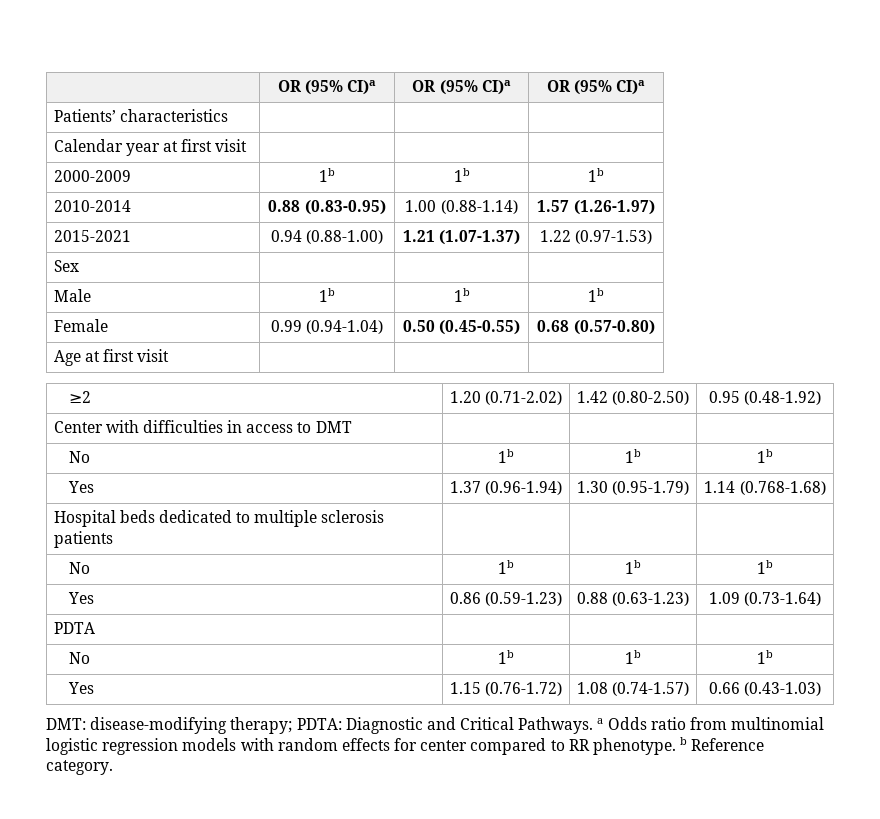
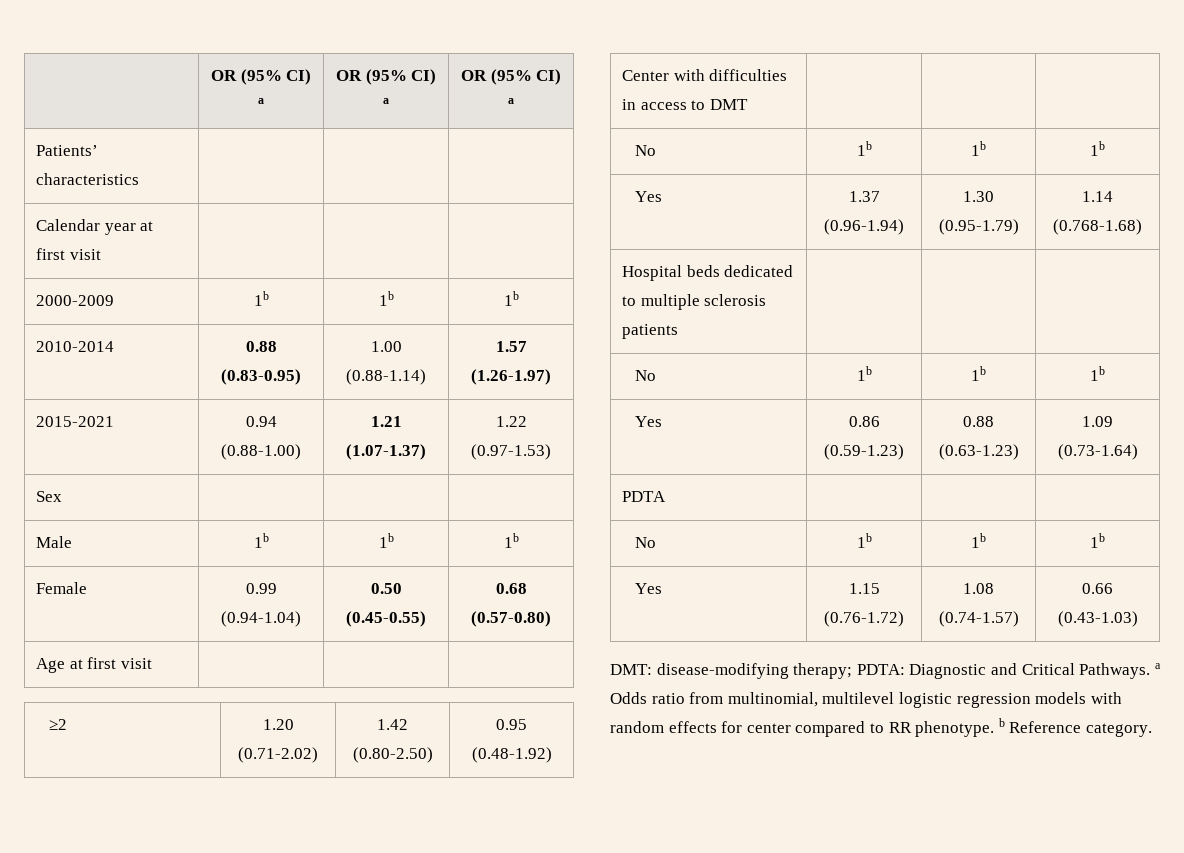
- | OR (95% CI)a | OR (95% CI)a | OR (95% CI)a
+ | OR (95% CI) a | OR (95% CI) a | OR (95% CI) a
- DMT: disease-modifying therapy; PDTA: Diagnostic and Critical Pathways. a Odds ratio from multinomial logistic regression models with random effects for center compared to RR phenotype. b Reference category.
+ DMT: disease-modifying therapy; PDTA: Diagnostic and Critical Pathways. a Odds ratio from multinomial, multilevel logistic regression models with random effects for center compared to RR phenotype. b Reference category.

